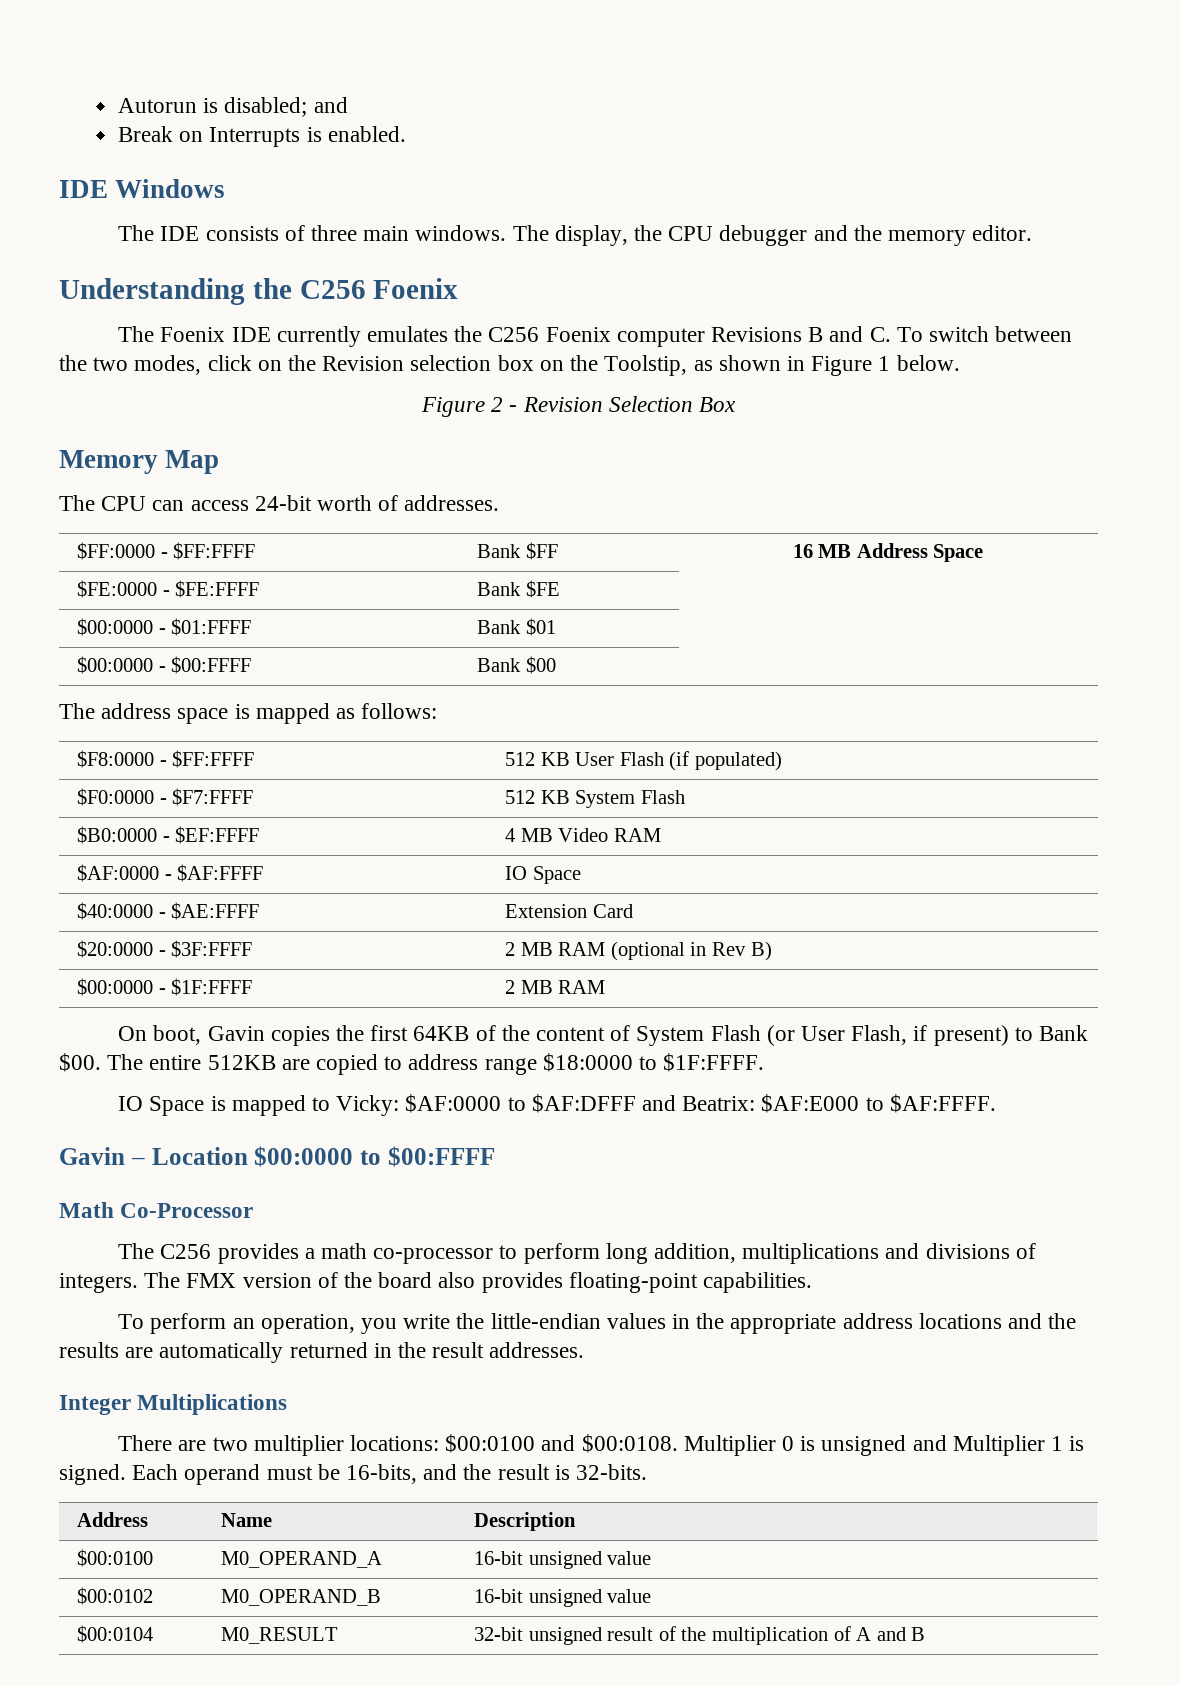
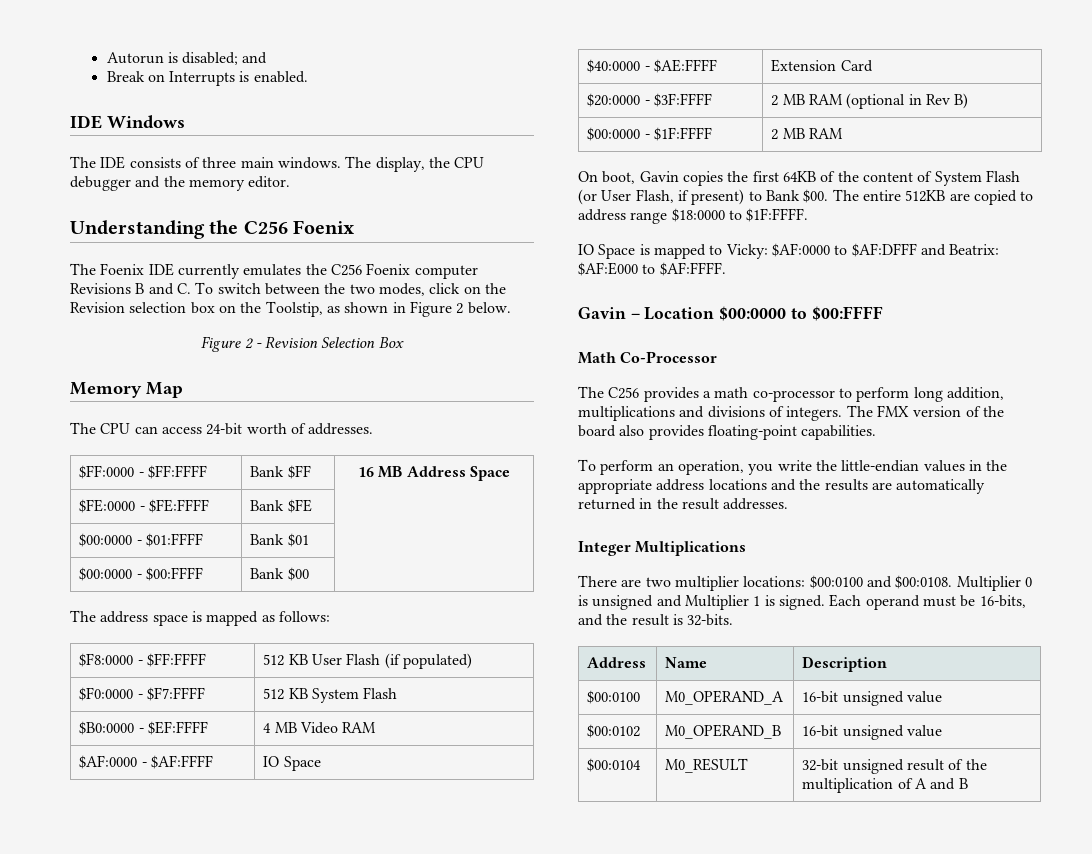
- The Foenix IDE currently emulates the C256 Foenix computer Revisions B and C. To switch between the two modes, click on the Revision selection box on the Toolstip, as shown in Figure 1 below.
+ The Foenix IDE currently emulates the C256 Foenix computer Revisions B and C. To switch between the two modes, click on the Revision selection box on the Toolstip, as shown in Figure 2 below.

